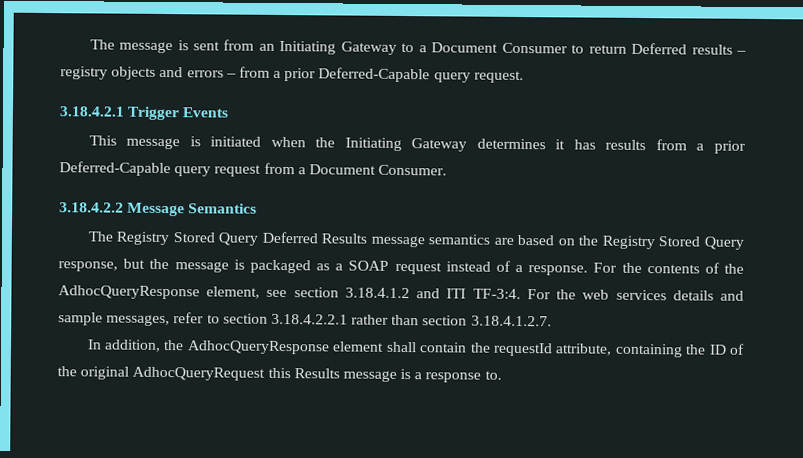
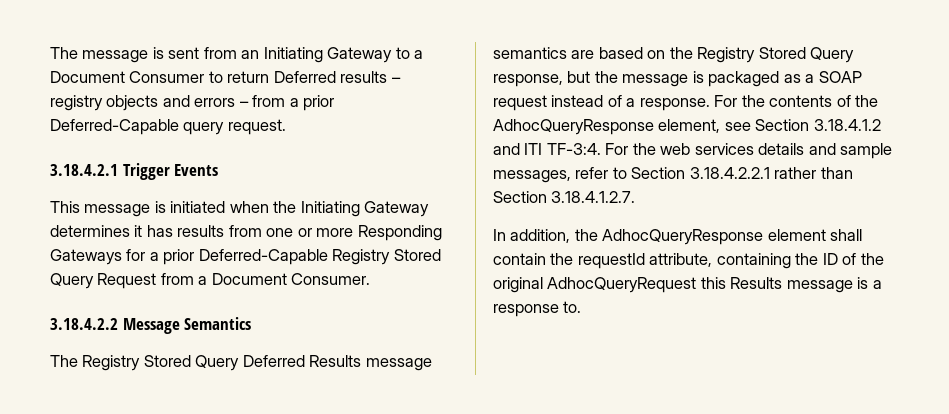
- This message is initiated when the Initiating Gateway determines it has results from a prior Deferred-Capable query request from a Document Consumer.
+ This message is initiated when the Initiating Gateway determines it has results from one or more Responding Gateways for a prior Deferred-Capable Registry Stored Query Request from a Document Consumer.
- For the contents of the AdhocQueryResponse element, see section 3.18.4.1.2 and ITI TF-3:4.
+ For the contents of the AdhocQueryResponse element, see Section 3.18.4.1.2 and ITI TF-3:4.
- For the web services details and sample messages, refer to section 3.18.4.2.2.1 rather than section 3.18.4.1.2.7.
+ For the web services details and sample messages, refer to Section 3.18.4.2.2.1 rather than Section 3.18.4.1.2.7.

